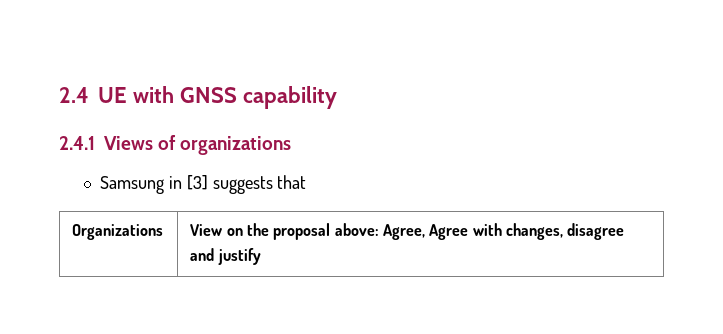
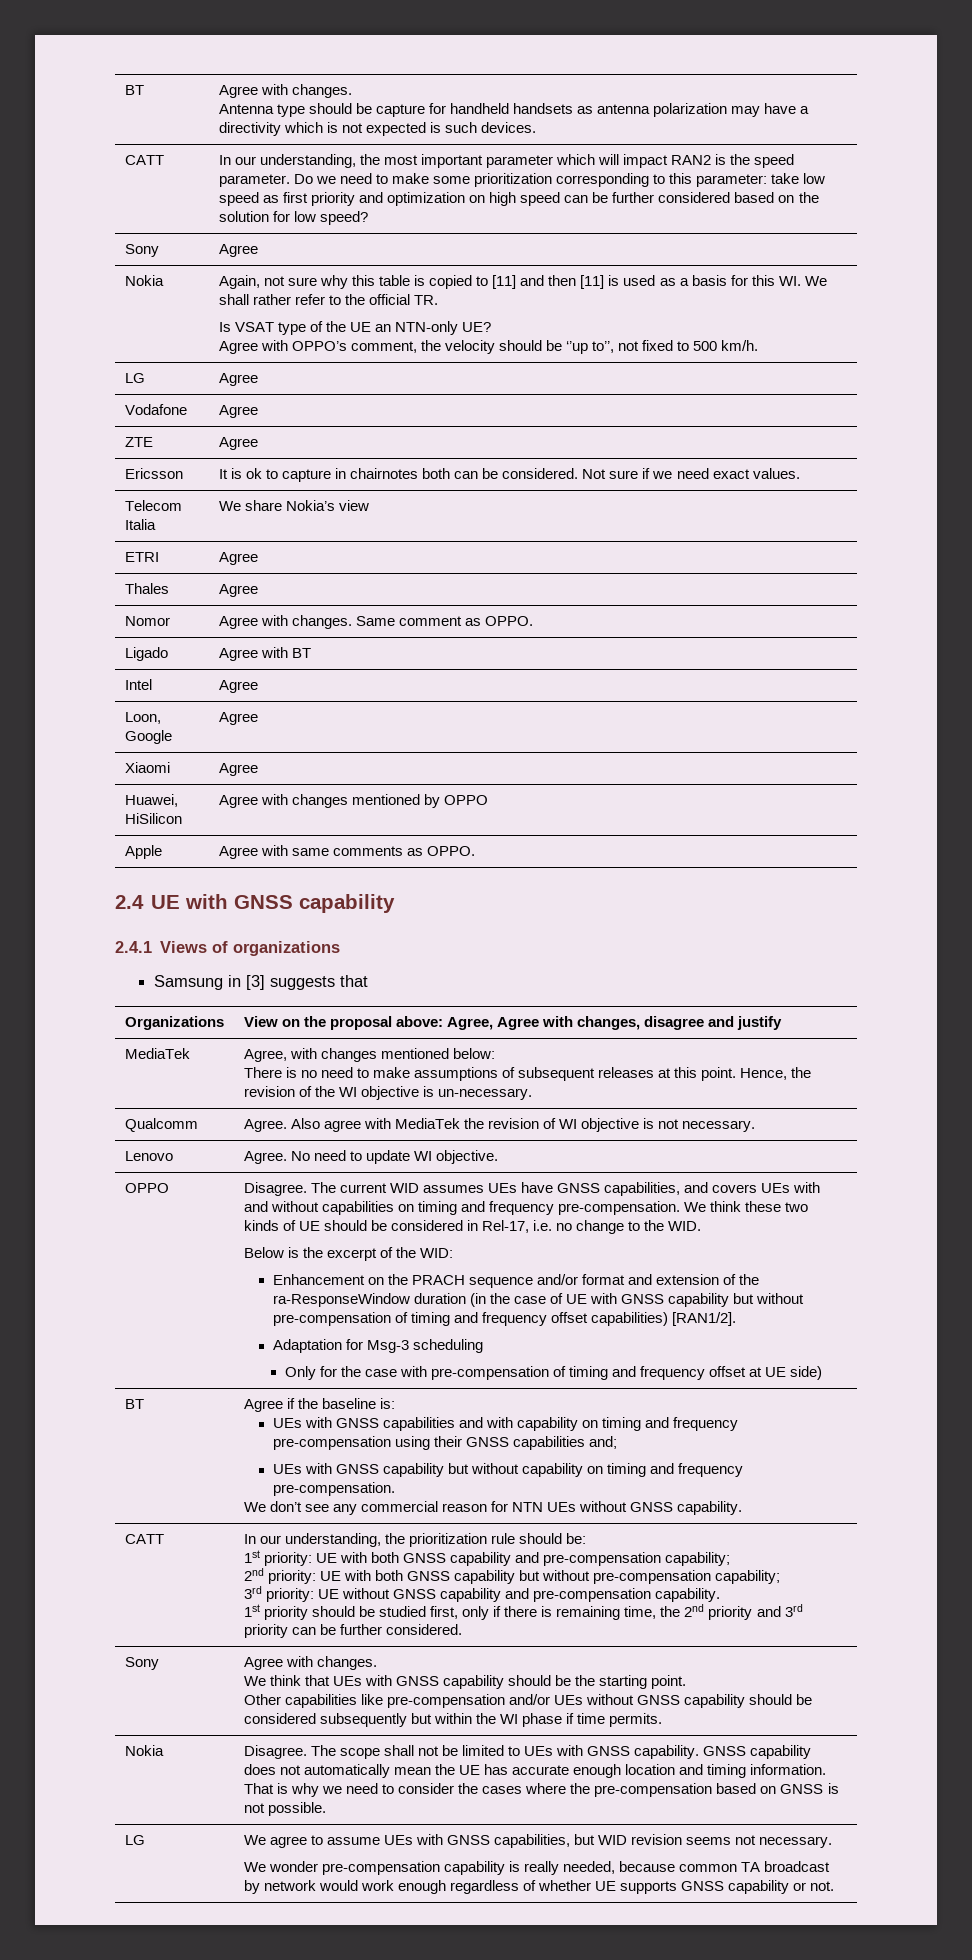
+ BT | Agree with changes.
+ Antenna type should be capture for handheld handsets as antenna polarization may have a directivity which is not expected is such devices.
+ CATT | In our understanding, the most important parameter which will impact RAN2 is the speed parameter. Do we need to make some prioritization corresponding to this parameter: take low speed as first priority and optimization on high speed can be further considered based on the solution for low speed?
+ Sony | Agree
+ Nokia | Again, not sure why this table is copied to [11] and then [11] is used as a basis for this WI. We shall rather refer to the official TR.
+ Is VSAT type of the UE an NTN-only UE?
+ Agree with OPPO’s comment, the velocity should be ‘’up to’’, not fixed to 500 km/h.
+ LG | Agree
+ Vodafone | Agree
+ ZTE | Agree
+ Ericsson | It is ok to capture in chairnotes both can be considered. Not sure if we need exact values.
+ Telecom Italia | We share Nokia’s view
+ ETRI | Agree
+ Thales | Agree
+ Nomor | Agree with changes. Same comment as OPPO.
+ Ligado | Agree with BT
+ Intel | Agree
+ Loon, Google | Agree
+ Xiaomi | Agree
+ Huawei, HiSilicon | Agree with changes mentioned by OPPO
+ Apple | Agree with same comments as OPPO.
+ MediaTek | Agree, with changes mentioned below:
+ There is no need to make assumptions of subsequent releases at this point. Hence, the revision of the WI objective is un-necessary.
+ Qualcomm | Agree. Also agree with MediaTek the revision of WI objective is not necessary.
+ Lenovo | Agree. No need to update WI objective.
+ OPPO | Disagree. The current WID assumes UEs have GNSS capabilities, and covers UEs with and without capabilities on timing and frequency pre-compensation. We think these two kinds of UE should be considered in Rel-17, i.e. no change to the WID.
+ Below is the excerpt of the WID:
+ Enhancement on the PRACH sequence and/or format and extension of the ra-ResponseWindow duration (in the case of UE with GNSS capability but without pre-compensation of timing and frequency offset capabilities) [RAN1/2].
+ Adaptation for Msg-3 scheduling
+ Only for the case with pre-compensation of timing and frequency offset at UE side)
+ BT | Agree if the baseline is:
+ UEs with GNSS capabilities and with capability on timing and frequency pre-compensation using their GNSS capabilities and;
+ UEs with GNSS capability but without capability on timing and frequency pre-compensation.
+ We don’t see any commercial reason for NTN UEs without GNSS capability.
+ CATT | In our understanding, the prioritization rule should be:
+ 1st priority: UE with both GNSS capability and pre-compensation capability;
+ 2nd priority: UE with both GNSS capability but without pre-compensation capability;
+ 3rd priority: UE without GNSS capability and pre-compensation capability.
+ 1st priority should be studied first, only if there is remaining time, the 2nd priority and 3rd priority can be further considered.
+ Sony | Agree with changes.
+ We think that UEs with GNSS capability should be the starting point.
+ Other capabilities like pre-compensation and/or UEs without GNSS capability should be considered subsequently but within the WI phase if time permits.
+ Nokia | Disagree. The scope shall not be limited to UEs with GNSS capability. GNSS capability does not automatically mean the UE has accurate enough location and timing information. That is why we need to consider the cases where the pre-compensation based on GNSS is not possible.
+ LG | We agree to assume UEs with GNSS capabilities, but WID revision seems not necessary.
+ We wonder pre-compensation capability is really needed, because common TA broadcast by network would work enough regardless of whether UE supports GNSS capability or not.

